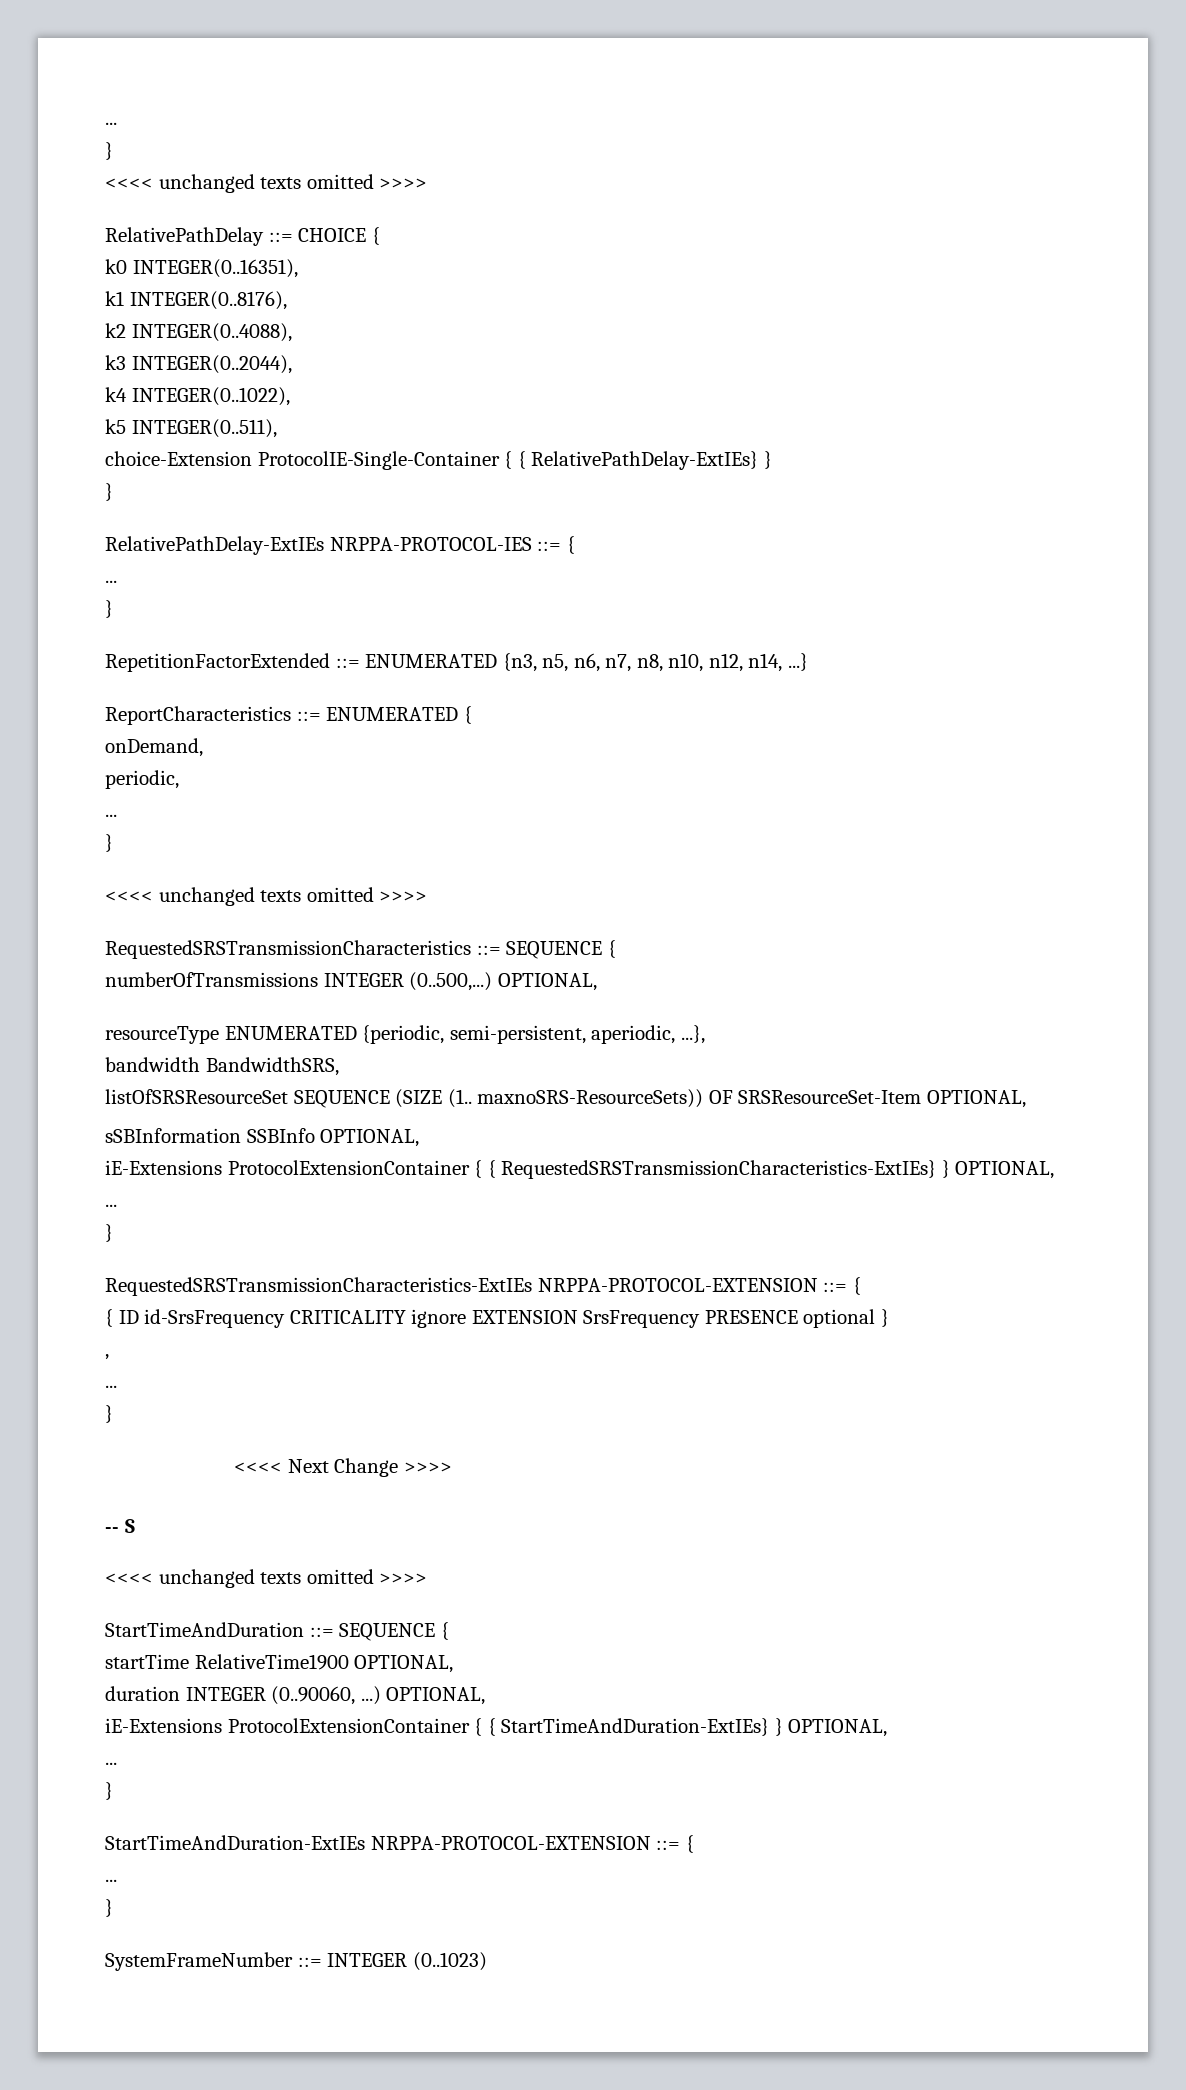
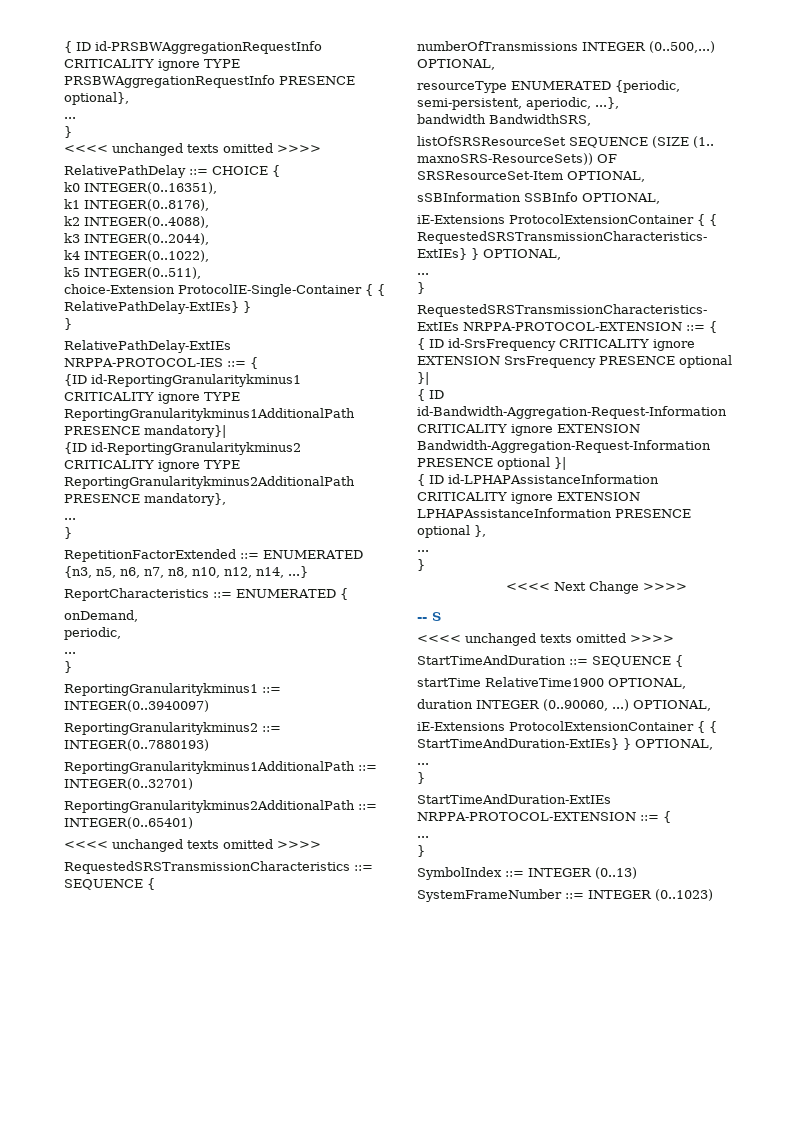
+ { ID id-PRSBWAggregationRequestInfo CRITICALITY ignore TYPE PRSBWAggregationRequestInfo PRESENCE optional},
+ {ID id-ReportingGranularitykminus1 CRITICALITY ignore TYPE ReportingGranularitykminus1AdditionalPath PRESENCE mandatory}|
+ {ID id-ReportingGranularitykminus2 CRITICALITY ignore TYPE ReportingGranularitykminus2AdditionalPath PRESENCE mandatory},
+ ReportingGranularitykminus1 ::= INTEGER(0..3940097)
+ ReportingGranularitykminus2 ::= INTEGER(0..7880193)
+ ReportingGranularitykminus1AdditionalPath ::= INTEGER(0..32701)
+ ReportingGranularitykminus2AdditionalPath ::= INTEGER(0..65401)
- { ID id-SrsFrequency CRITICALITY ignore EXTENSION SrsFrequency PRESENCE optional }
- ,
+ { ID id-SrsFrequency CRITICALITY ignore EXTENSION SrsFrequency PRESENCE optional }|
+ { ID id-Bandwidth-Aggregation-Request-Information CRITICALITY ignore EXTENSION Bandwidth-Aggregation-Request-Information PRESENCE optional }|
+ { ID id-LPHAPAssistanceInformation CRITICALITY ignore EXTENSION LPHAPAssistanceInformation PRESENCE optional },
+ SymbolIndex ::= INTEGER (0..13)

